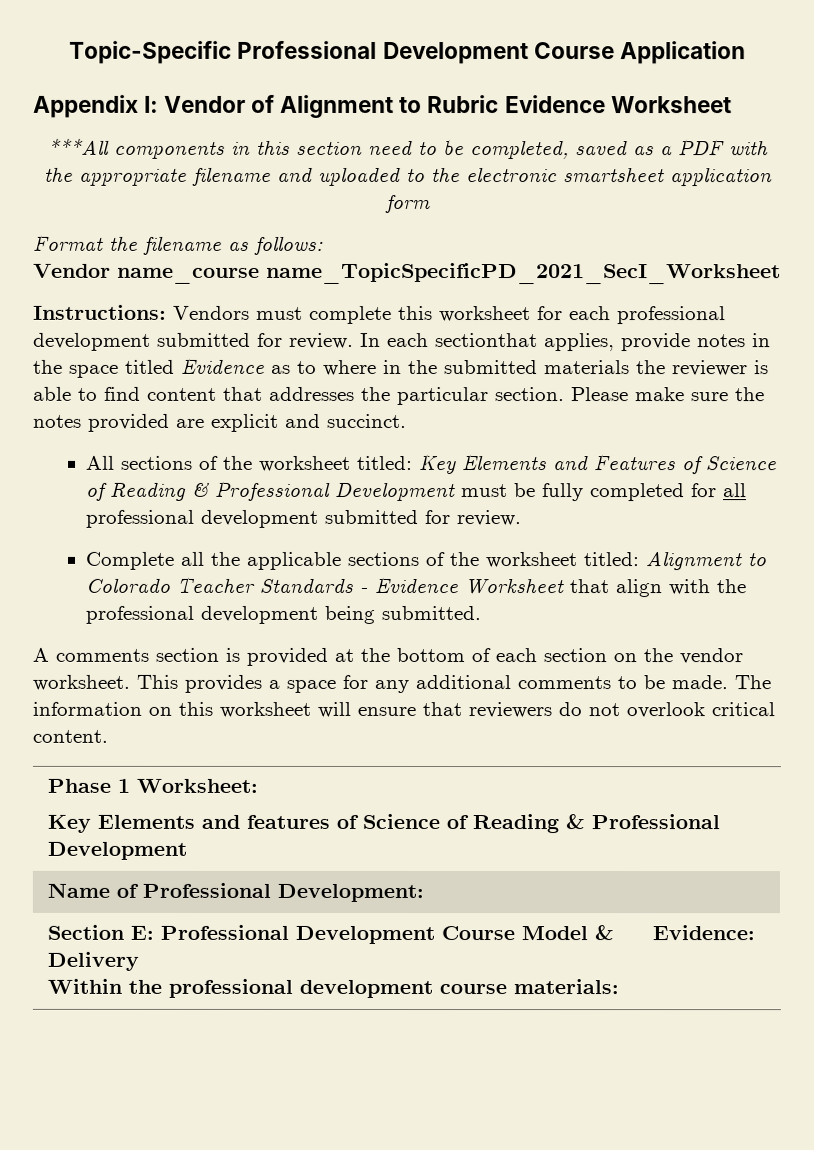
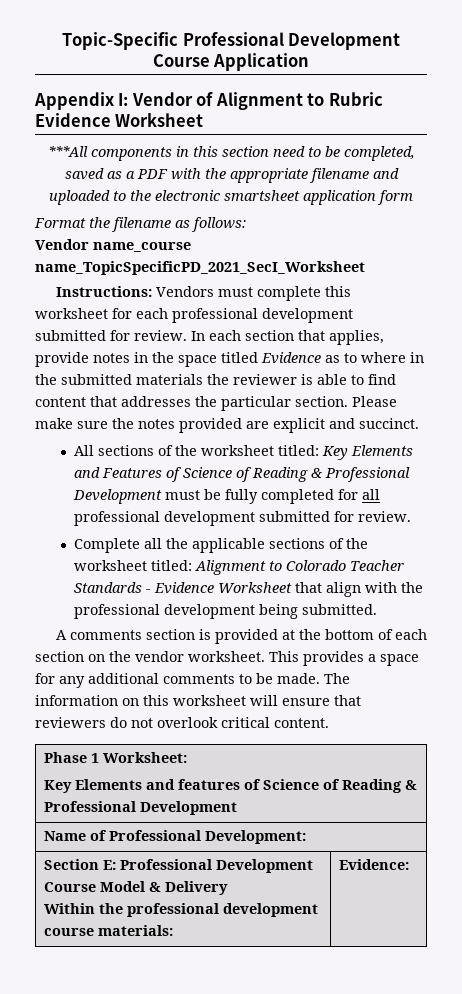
- In each sectionthat applies, provide notes in the space titled Evidence as to where in the submitted materials the reviewer is able to find content that addresses the particular section.
+ In each section that applies, provide notes in the space titled Evidence as to where in the submitted materials the reviewer is able to find content that addresses the particular section.

